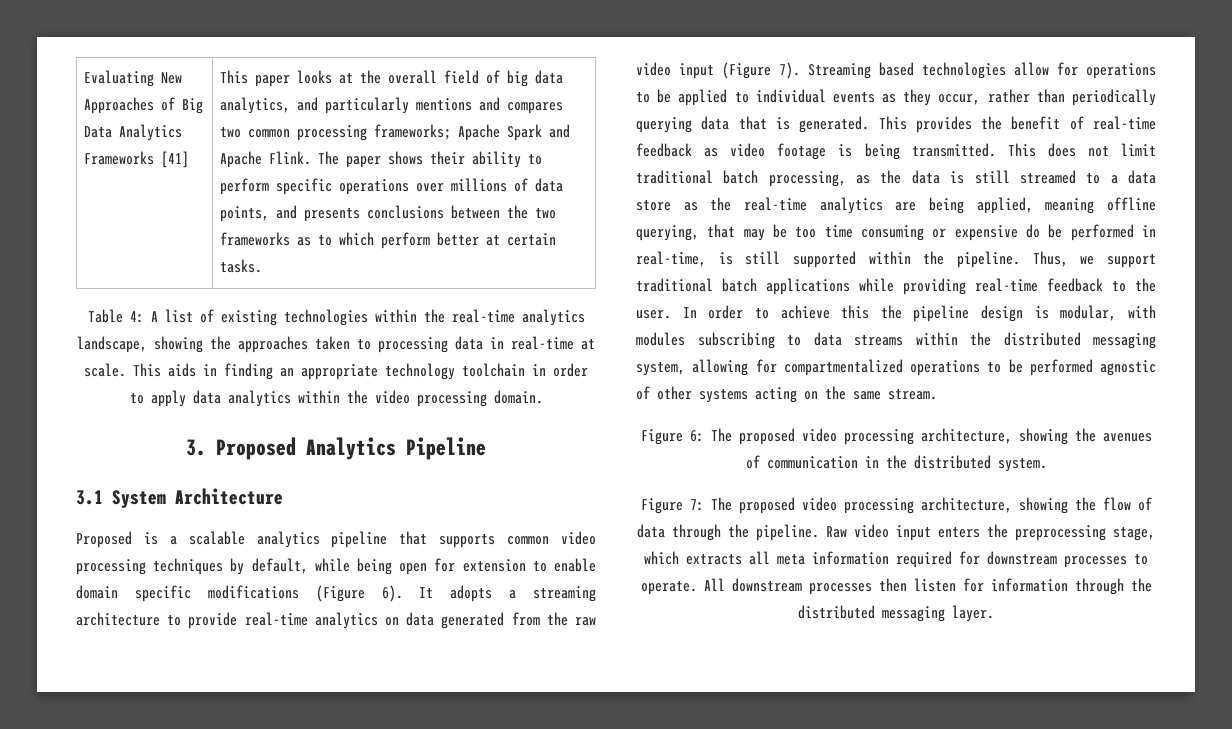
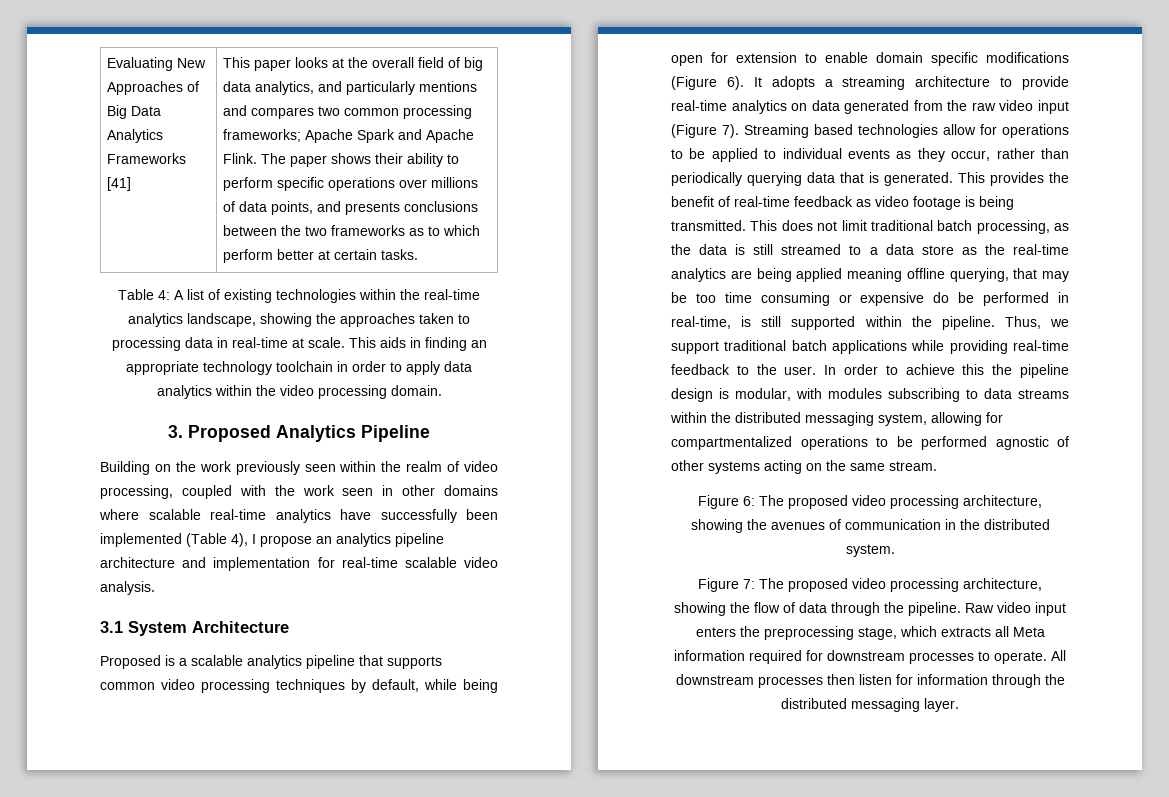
+ Building on the work previously seen within the realm of video processing, coupled with the work seen in other domains where scalable real-time analytics have successfully been implemented (Table 4), I propose an analytics pipeline architecture and implementation for real-time scalable video analysis.
- This does not limit traditional batch processing, as the data is still streamed to a data store as the real-time analytics are being applied, meaning offline querying, that may be too time consuming or expensive do be performed in real-time, is still supported within the pipeline.
+ This does not limit traditional batch processing, as the data is still streamed to a data store as the real-time analytics are being applied meaning offline querying, that may be too time consuming or expensive do be performed in real-time, is still supported within the pipeline.
- Raw video input enters the preprocessing stage, which extracts all meta information required for downstream processes to operate.
+ Raw video input enters the preprocessing stage, which extracts all Meta information required for downstream processes to operate.

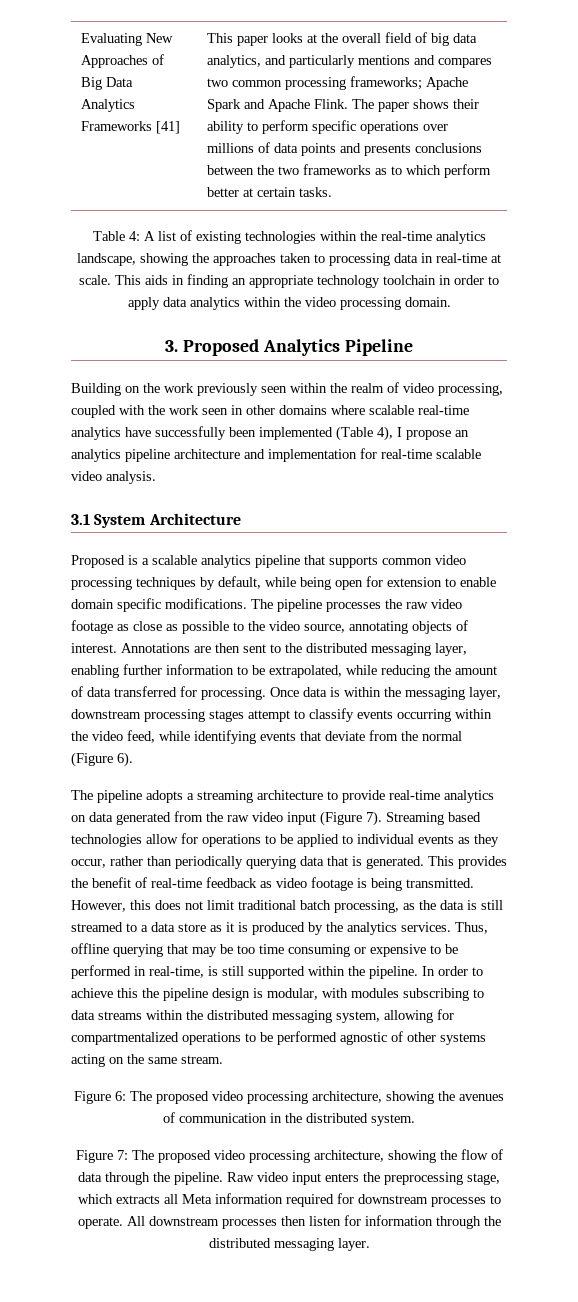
- The paper shows their ability to perform specific operations over millions of data points, and presents conclusions between the two frameworks as to which perform better at certain tasks.
+ The paper shows their ability to perform specific operations over millions of data points and presents conclusions between the two frameworks as to which perform better at certain tasks.
- Proposed is a scalable analytics pipeline that supports common video processing techniques by default, while being open for extension to enable domain specific modifications (Figure 6). It adopts a streaming architecture to provide real-time analytics on data generated from the raw video input (Figure 7).
+ Proposed is a scalable analytics pipeline that supports common video processing techniques by default, while being open for extension to enable domain specific modifications. The pipeline processes the raw video footage as close as possible to the video source, annotating objects of interest. Annotations are then sent to the distributed messaging layer, enabling further information to be extrapolated, while reducing the amount of data transferred for processing. Once data is within the messaging layer, downstream processing stages attempt to classify events occurring within the video feed, while identifying events that deviate from the normal (Figure 6).
+ The pipeline adopts a streaming architecture to provide real-time analytics on data generated from the raw video input (Figure 7).
- This does not limit traditional batch processing, as the data is still streamed to a data store as the real-time analytics are being applied meaning offline querying, that may be too time consuming or expensive do be performed in real-time, is still supported within the pipeline.
+ However, this does not limit traditional batch processing, as the data is still streamed to a data store as it is produced by the analytics services. Thus, offline querying that may be too time consuming or expensive to be performed in real-time, is still supported within the pipeline.
- Thus, we support traditional batch applications while providing real-time feedback to the user.

